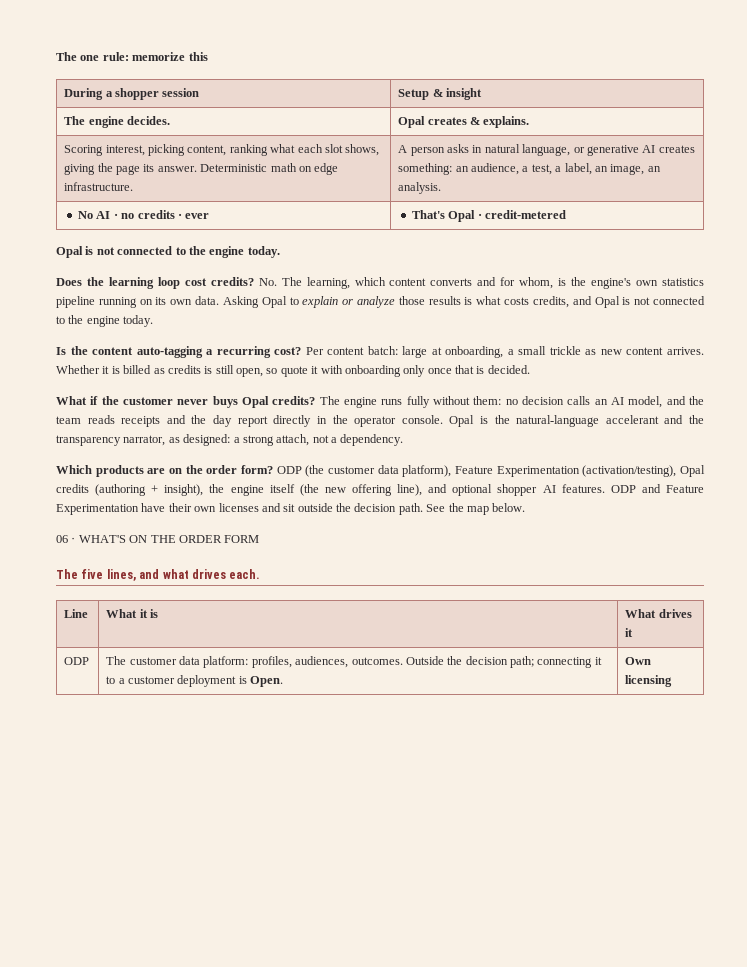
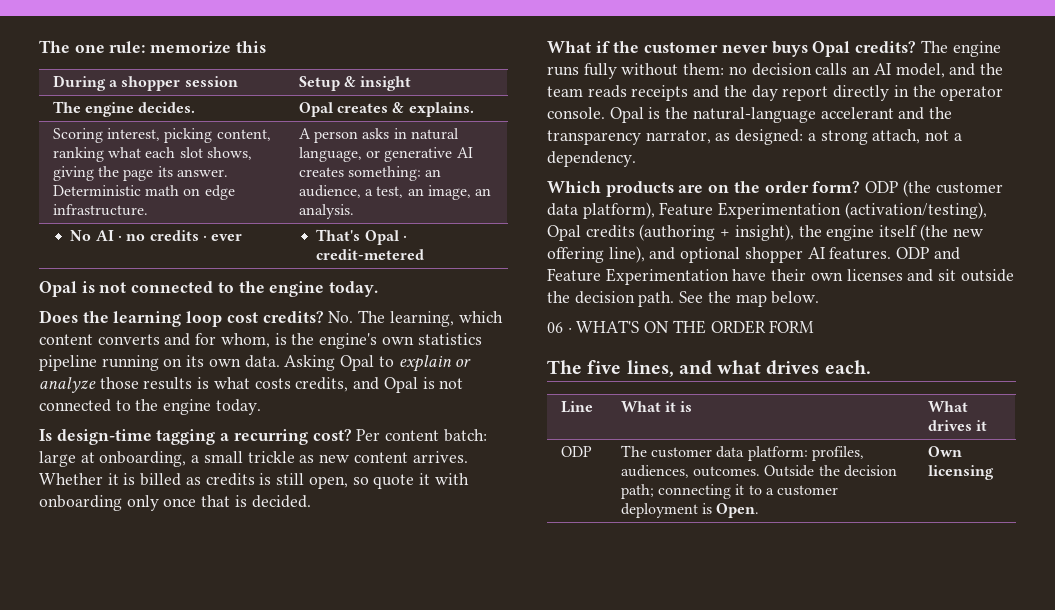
- Scoring interest, picking content, ranking what each slot shows, giving the page its answer. Deterministic math on edge infrastructure. | A person asks in natural language, or generative AI creates something: an audience, a test, a label, an image, an analysis.
+ Scoring interest, picking content, ranking what each slot shows, giving the page its answer. Deterministic math on edge infrastructure. | A person asks in natural language, or generative AI creates something: an audience, a test, an image, an analysis.
- Is the content auto-tagging a recurring cost?
+ Is design-time tagging a recurring cost?

